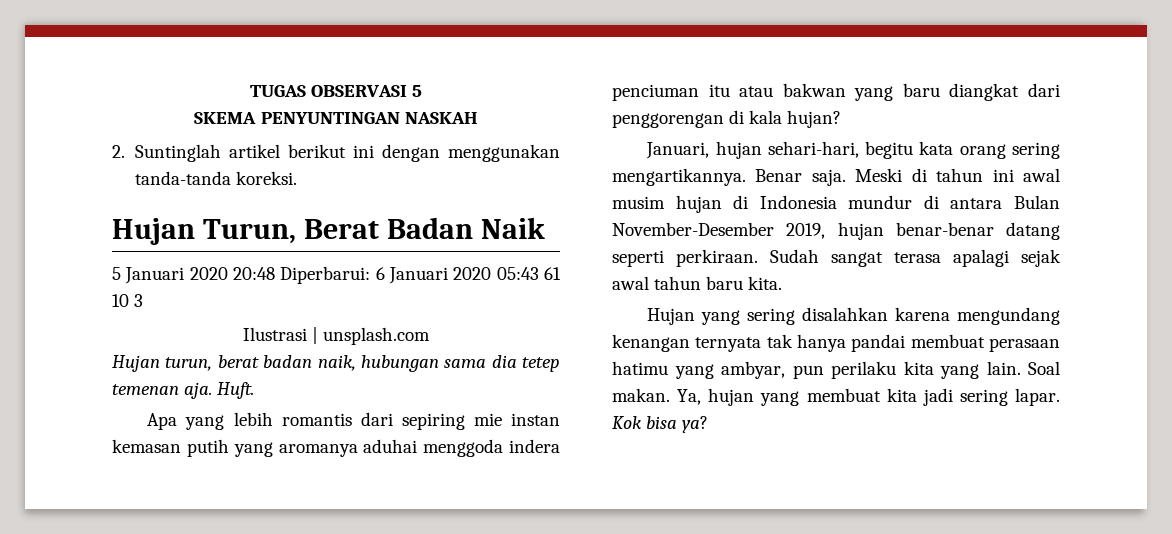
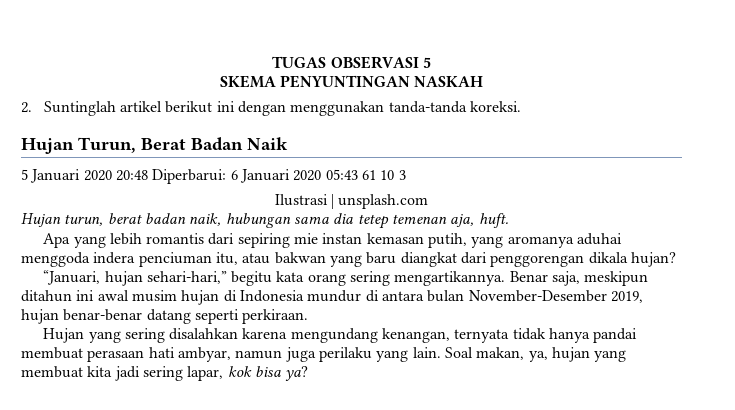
- Hujan turun, berat badan naik, hubungan sama dia tetep temenan aja. Huft.
+ Hujan turun, berat badan naik, hubungan sama dia tetep temenan aja, huft.
- Apa yang lebih romantis dari sepiring mie instan kemasan putih yang aromanya aduhai menggoda indera penciuman itu atau bakwan yang baru diangkat dari penggorengan di kala hujan?
+ Apa yang lebih romantis dari sepiring mie instan kemasan putih, yang aromanya aduhai menggoda indera penciuman itu, atau bakwan yang baru diangkat dari penggorengan dikala hujan?
- Januari, hujan sehari-hari, begitu kata orang sering mengartikannya.
+ “Januari, hujan sehari-hari,” begitu kata orang sering mengartikannya.
- Benar saja. Meski di tahun ini awal musim hujan di Indonesia mundur di antara Bulan November-Desember 2019, hujan benar-benar datang seperti perkiraan. Sudah sangat terasa apalagi sejak awal tahun baru kita.
+ Benar saja, meskipun ditahun ini awal musim hujan di Indonesia mundur di antara bulan November-Desember 2019, hujan benar-benar datang seperti perkiraan.
- Hujan yang sering disalahkan karena mengundang kenangan ternyata tak hanya pandai membuat perasaan hatimu yang ambyar, pun perilaku kita yang lain.
+ Hujan yang sering disalahkan karena mengundang kenangan, ternyata tidak hanya pandai membuat perasaan hati ambyar, namun juga perilaku yang lain.
- Soal makan. Ya, hujan yang membuat kita jadi sering lapar. Kok bisa ya?
+ Soal makan, ya, hujan yang membuat kita jadi sering lapar, kok bisa ya?

